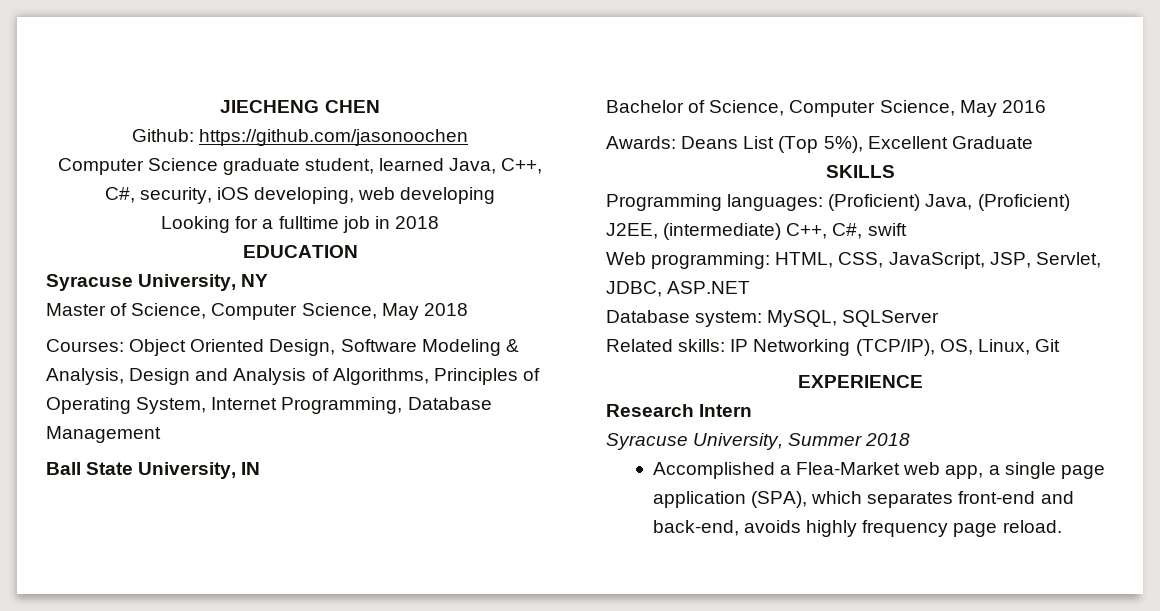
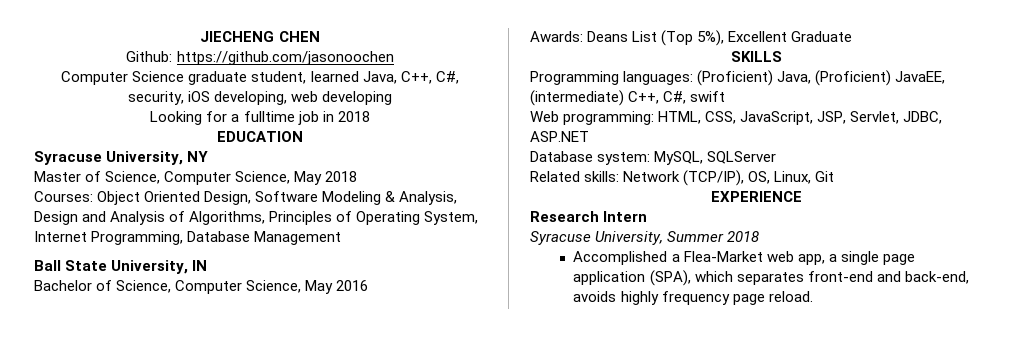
- Programming languages: (Proficient) Java, (Proficient) J2EE, (intermediate) C++, C#, swift
+ Programming languages: (Proficient) Java, (Proficient) JavaEE, (intermediate) C++, C#, swift
- Related skills: IP Networking (TCP/IP), OS, Linux, Git
+ Related skills: Network (TCP/IP), OS, Linux, Git

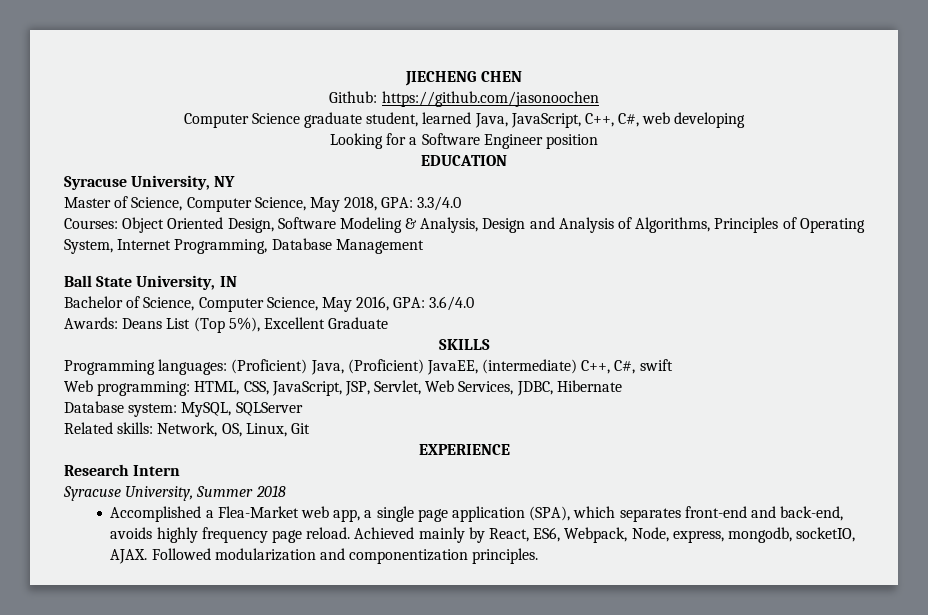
- Computer Science graduate student, learned Java, C++, C#, security, iOS developing, web developing
+ Computer Science graduate student, learned Java, JavaScript, C++, C#, web developing
- Looking for a fulltime job in 2018
+ Looking for a Software Engineer position
- Master of Science, Computer Science, May 2018
+ Master of Science, Computer Science, May 2018, GPA: 3.3/4.0
- Bachelor of Science, Computer Science, May 2016
+ Bachelor of Science, Computer Science, May 2016, GPA: 3.6/4.0
- Web programming: HTML, CSS, JavaScript, JSP, Servlet, JDBC, ASP.NET
+ Web programming: HTML, CSS, JavaScript, JSP, Servlet, Web Services, JDBC, Hibernate
- Related skills: Network (TCP/IP), OS, Linux, Git
+ Related skills: Network, OS, Linux, Git
+ Achieved mainly by React, ES6, Webpack, Node, express, mongodb, socketIO, AJAX. Followed modularization and componentization principles.

